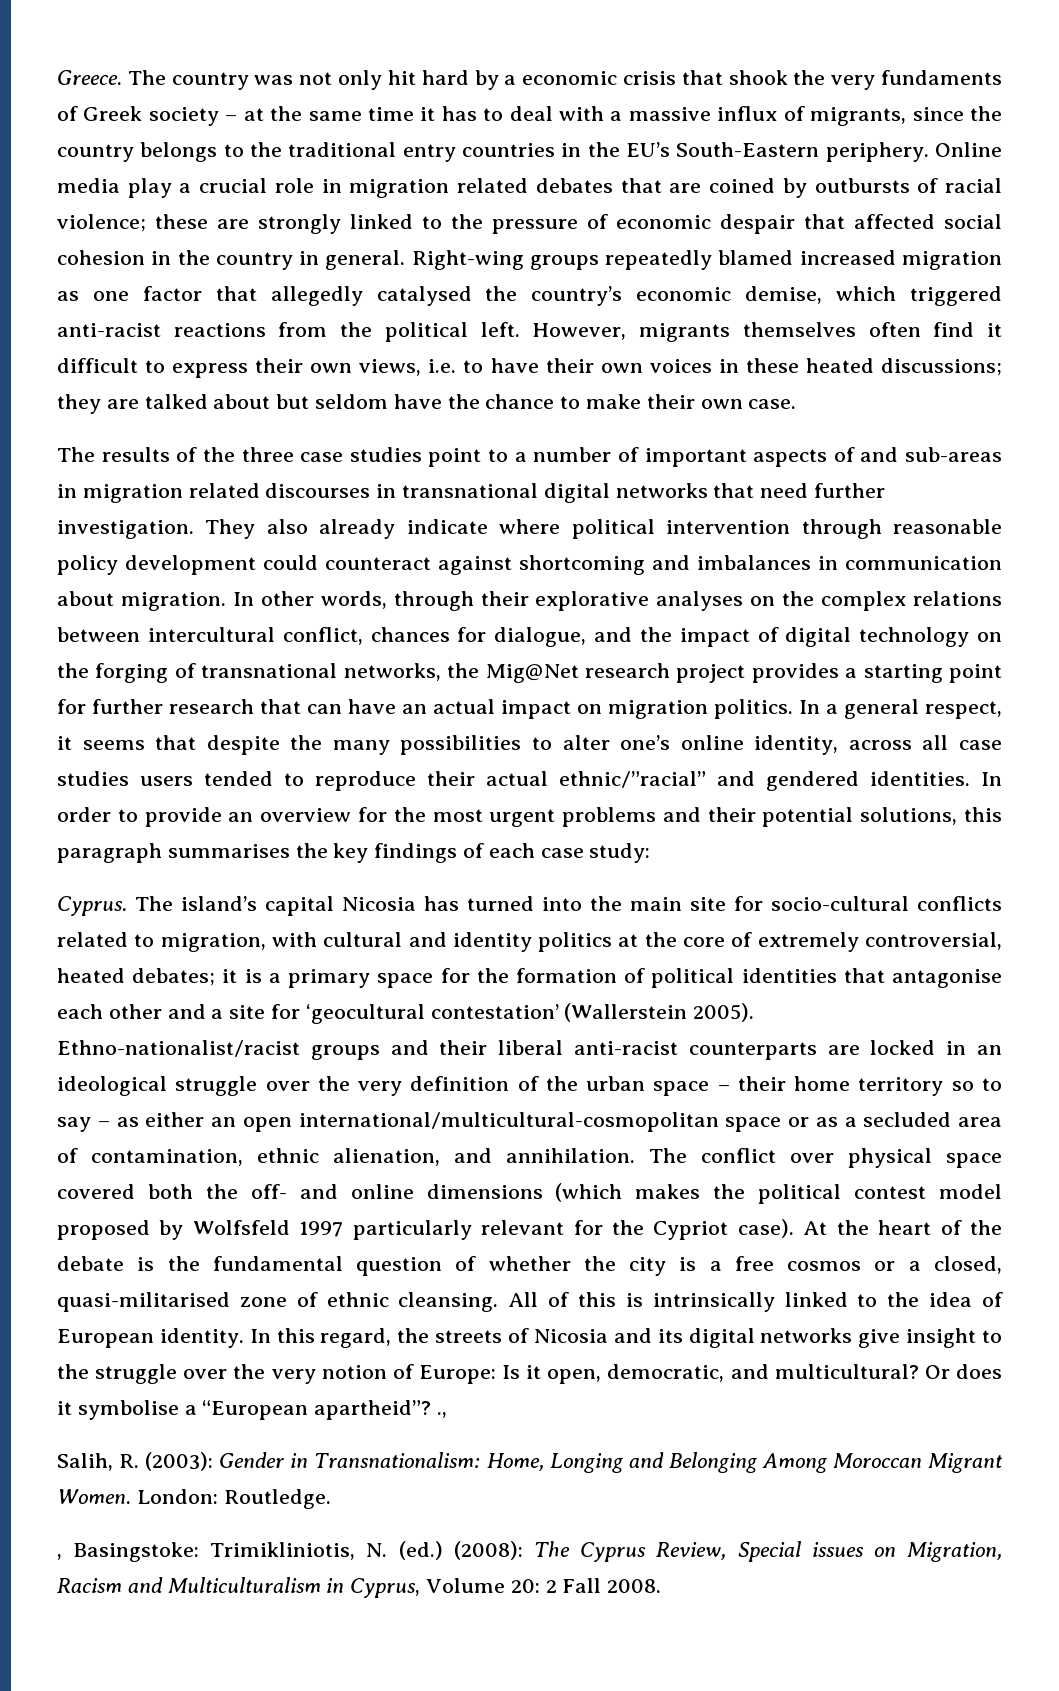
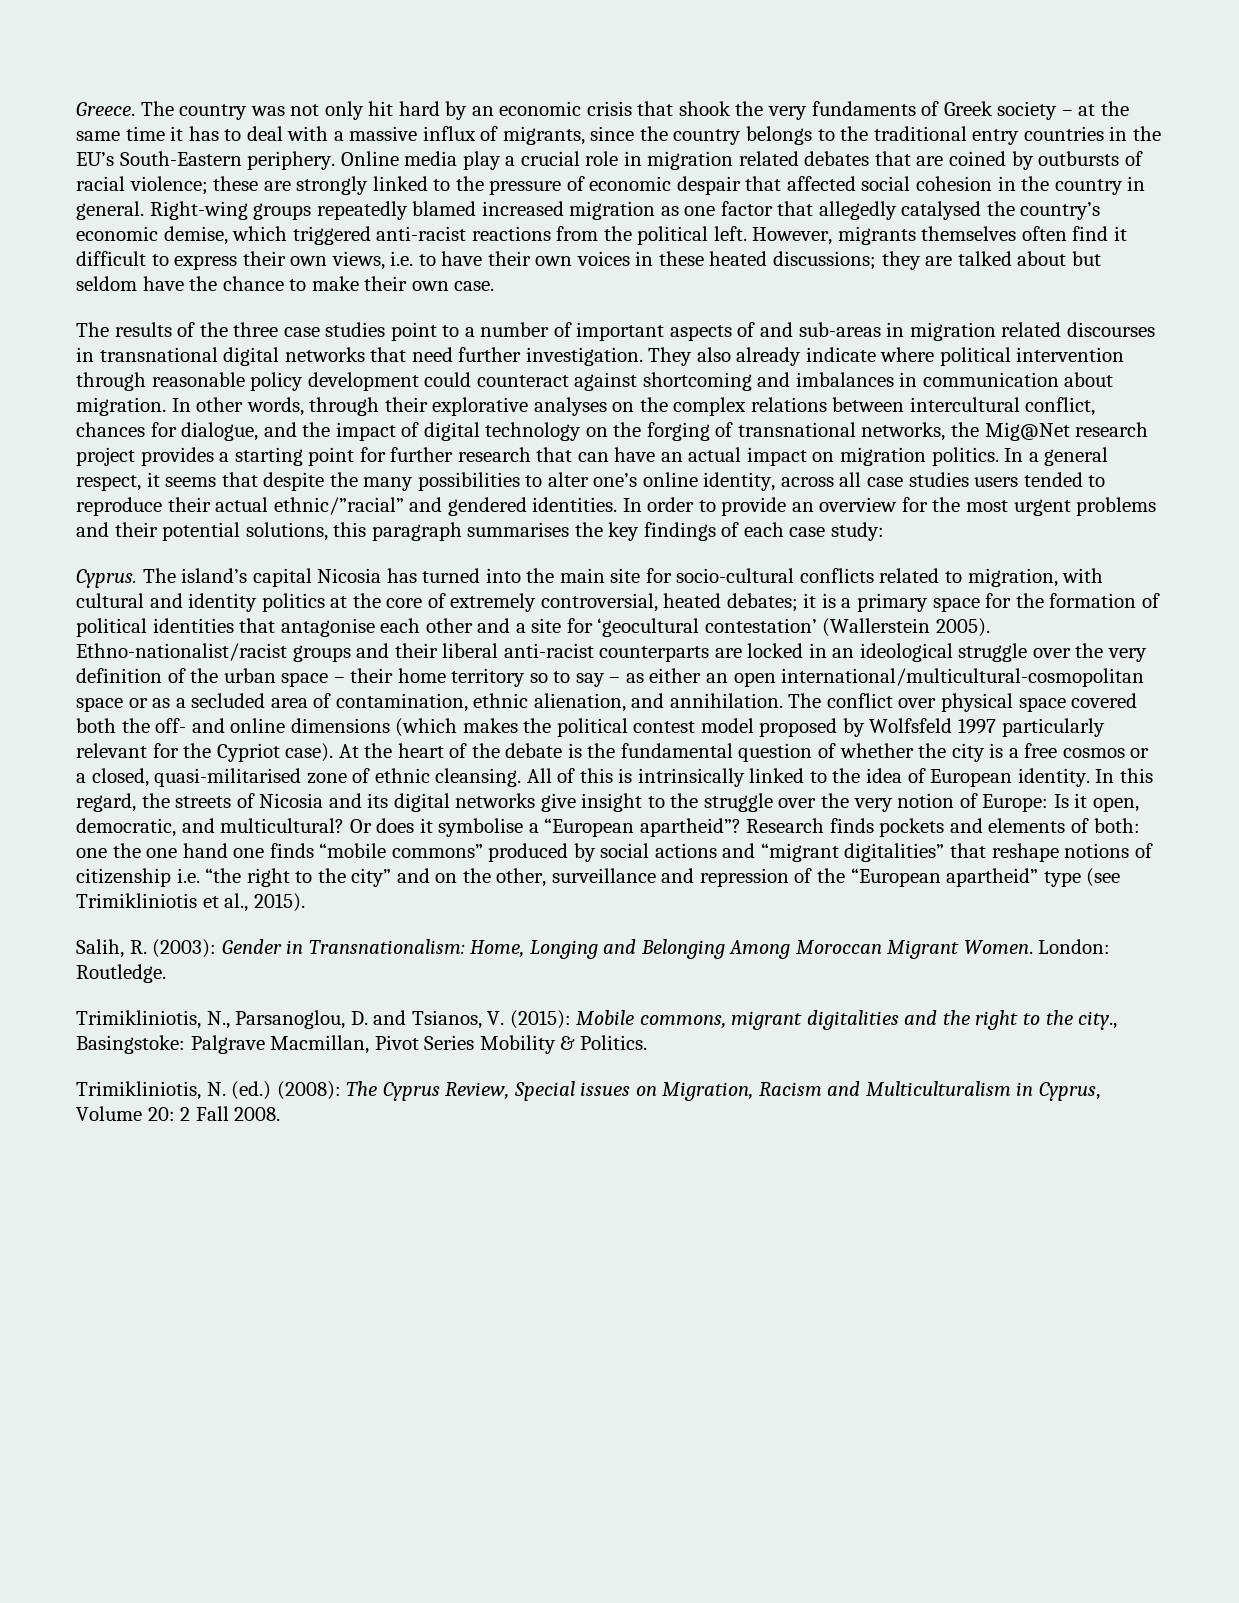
- The country was not only hit hard by a economic crisis that shook the very fundaments of Greek society – at the same time it has to deal with a massive influx of migrants, since the country belongs to the traditional entry countries in the EU’s South-Eastern periphery.
+ The country was not only hit hard by an economic crisis that shook the very fundaments of Greek society – at the same time it has to deal with a massive influx of migrants, since the country belongs to the traditional entry countries in the EU’s South-Eastern periphery.
- Or does it symbolise a “European apartheid”? .,
+ Or does it symbolise a “European apartheid”? Research finds pockets and elements of both: one the one hand one finds “mobile commons” produced by social actions and “migrant digitalities” that reshape notions of citizenship i.e. “the right to the city” and on the other, surveillance and repression of the “European apartheid” type (see Trimikliniotis et al., 2015).
- , Basingstoke: Trimikliniotis, N. (ed.) (2008): The Cyprus Review, Special issues on Migration, Racism and Multiculturalism in Cyprus, Volume 20: 2 Fall 2008.
+ Trimikliniotis, N., Parsanoglou, D. and Tsianos, V. (2015): Mobile commons, migrant digitalities and the right to the city., Basingstoke: Palgrave Macmillan, Pivot Series Mobility & Politics.
+ Trimikliniotis, N. (ed.) (2008): The Cyprus Review, Special issues on Migration, Racism and Multiculturalism in Cyprus, Volume 20: 2 Fall 2008.

